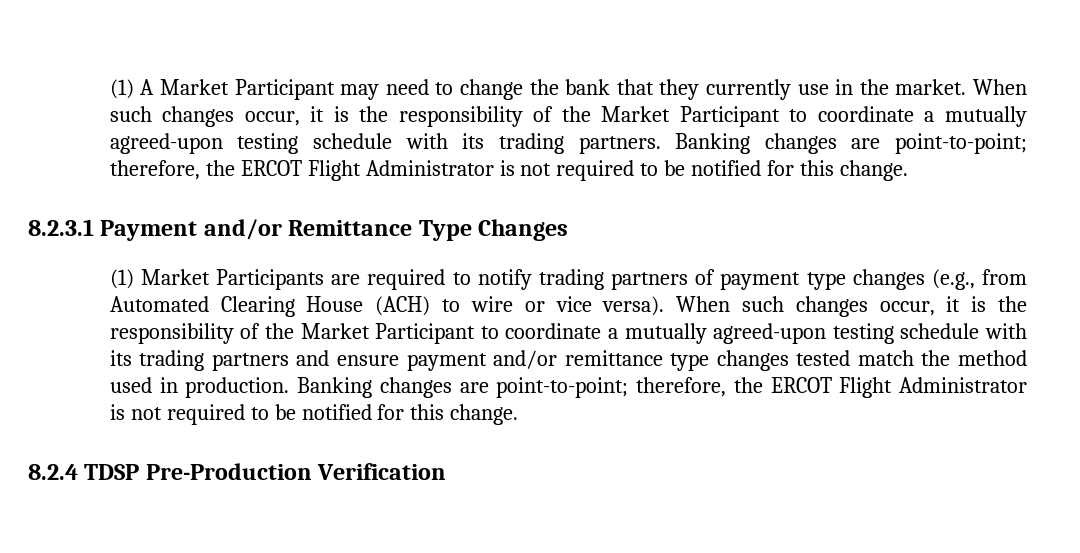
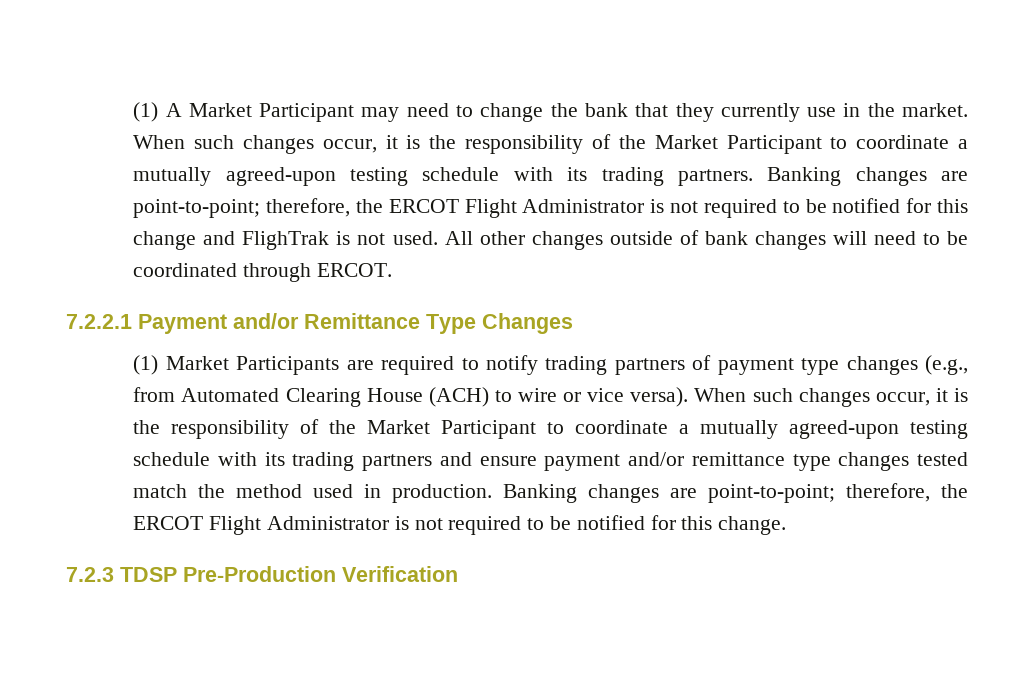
- When such changes occur, it is the responsibility of the Market Participant to coordinate a mutually agreed-upon testing schedule with its trading partners. Banking changes are point-to-point; therefore, the ERCOT Flight Administrator is not required to be notified for this change.
- 8.2.3.1 Payment and/or Remittance Type Changes
+ When such changes occur, it is the responsibility of the Market Participant to coordinate a mutually agreed-upon testing schedule with its trading partners. Banking changes are point-to-point; therefore, the ERCOT Flight Administrator is not required to be notified for this change and FlighTrak is not used. All other changes outside of bank changes will need to be coordinated through ERCOT.
+ 7.2.2.1 Payment and/or Remittance Type Changes
- 8.2.4 TDSP Pre-Production Verification
+ 7.2.3 TDSP Pre-Production Verification

